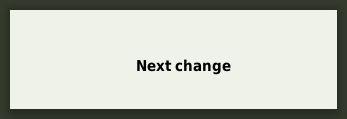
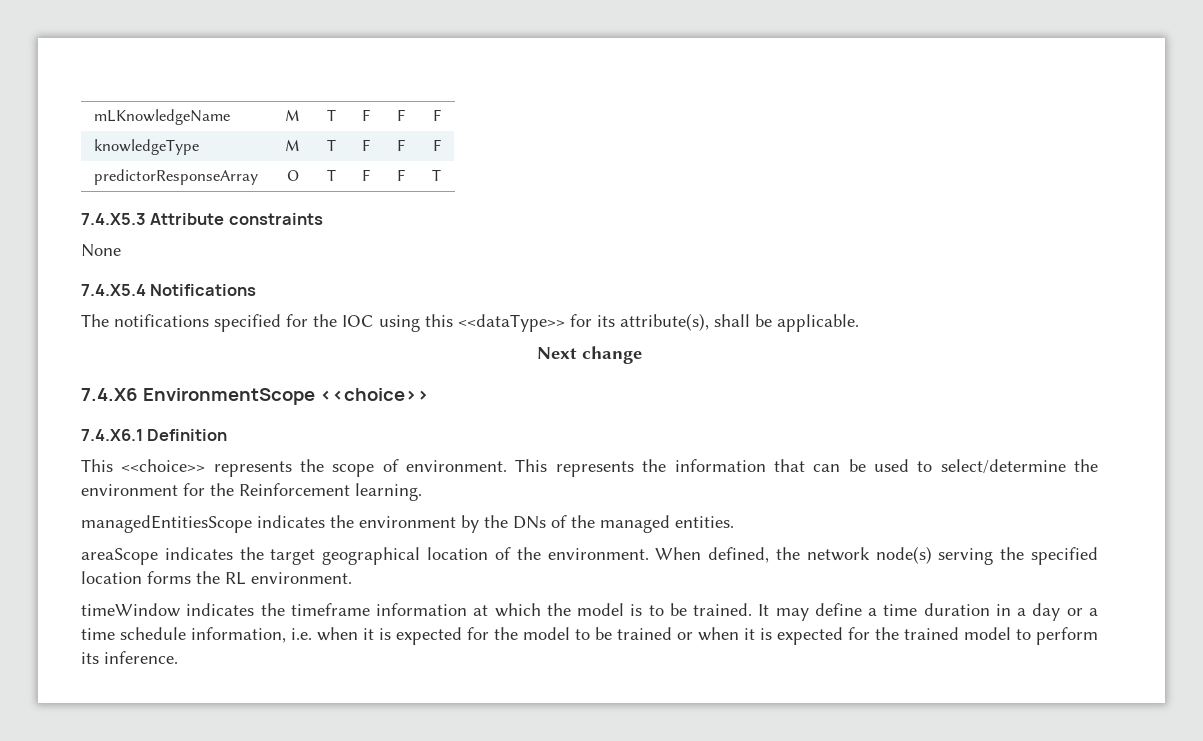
+ mLKnowledgeName | M | T | F | F | F
+ knowledgeType | M | T | F | F | F
+ predictorResponseArray | O | T | F | F | T
+ 7.4.X5.3 Attribute constraints
+ None
+ 7.4.X5.4 Notifications
+ The notifications specified for the IOC using this <<dataType>> for its attribute(s), shall be applicable.
  Next change
+ 7.4.X6 EnvironmentScope <<choice>>
+ 7.4.X6.1 Definition
+ This <<choice>> represents the scope of environment. This represents the information that can be used to select/determine the environment for the Reinforcement learning.
+ managedEntitiesScope indicates the environment by the DNs of the managed entities.
+ areaScope indicates the target geographical location of the environment. When defined, the network node(s) serving the specified location forms the RL environment.
+ timeWindow indicates the timeframe information at which the model is to be trained. It may define a time duration in a day or a time schedule information, i.e. when it is expected for the model to be trained or when it is expected for the trained model to perform its inference.

